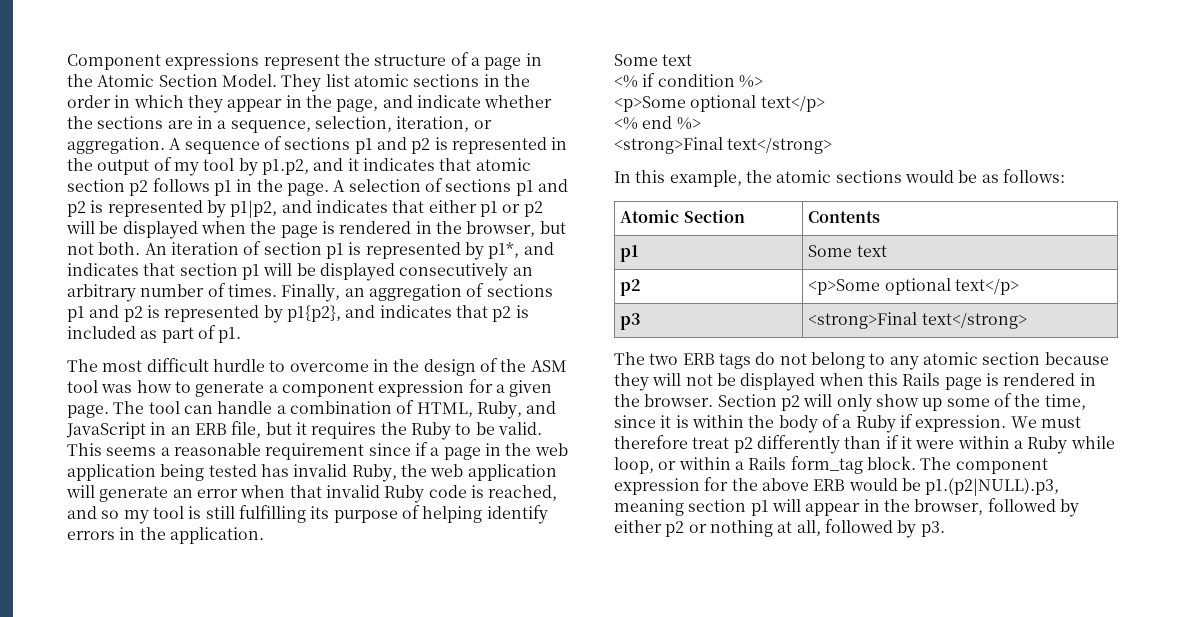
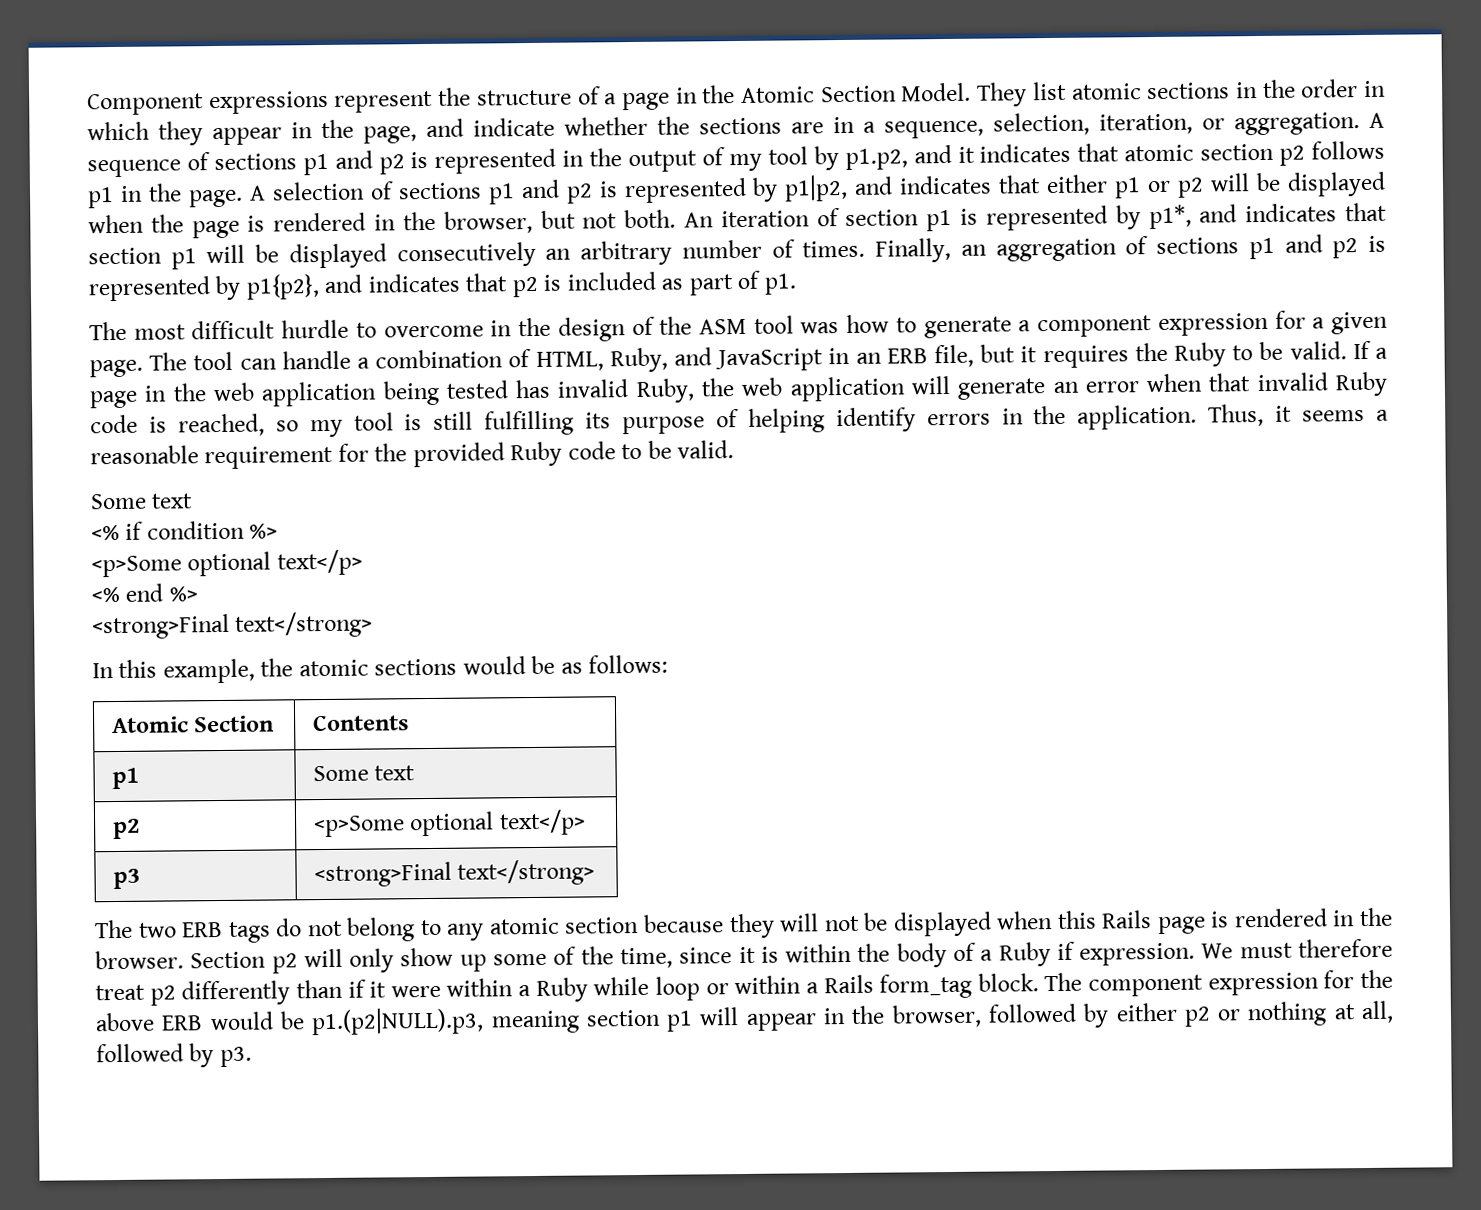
- This seems a reasonable requirement since if a page in the web application being tested has invalid Ruby, the web application will generate an error when that invalid Ruby code is reached, and so my tool is still fulfilling its purpose of helping identify errors in the application.
+ If a page in the web application being tested has invalid Ruby, the web application will generate an error when that invalid Ruby code is reached, so my tool is still fulfilling its purpose of helping identify errors in the application. Thus, it seems a reasonable requirement for the provided Ruby code to be valid.
- We must therefore treat p2 differently than if it were within a Ruby while loop, or within a Rails form_tag block.
+ We must therefore treat p2 differently than if it were within a Ruby while loop or within a Rails form_tag block.

